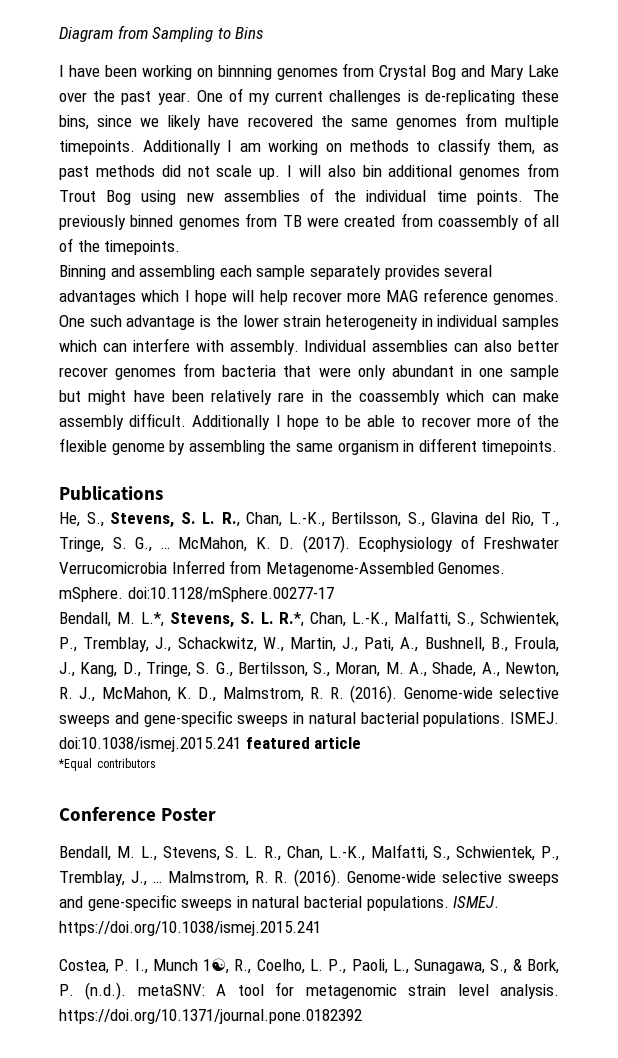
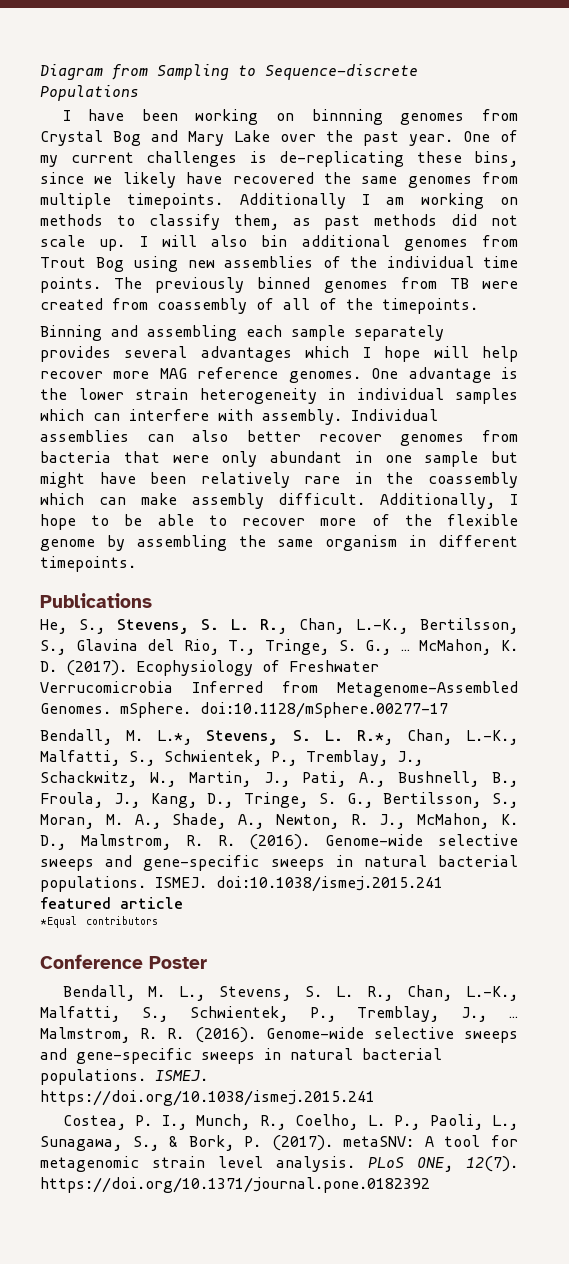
- Diagram from Sampling to Bins
+ Diagram from Sampling to Sequence-discrete Populations
- One such advantage is the lower strain heterogeneity in individual samples which can interfere with assembly.
+ One advantage is the lower strain heterogeneity in individual samples which can interfere with assembly.
- Additionally I hope to be able to recover more of the flexible genome by assembling the same organism in different timepoints.
+ Additionally, I hope to be able to recover more of the flexible genome by assembling the same organism in different timepoints.
- Costea, P. I., Munch 1☯, R., Coelho, L. P., Paoli, L., Sunagawa, S., & Bork, P. (n.d.). metaSNV: A tool for metagenomic strain level analysis. https://doi.org/10.1371/journal.pone.0182392
+ Costea, P. I., Munch, R., Coelho, L. P., Paoli, L., Sunagawa, S., & Bork, P. (2017). metaSNV: A tool for metagenomic strain level analysis. PLoS ONE, 12(7). https://doi.org/10.1371/journal.pone.0182392

